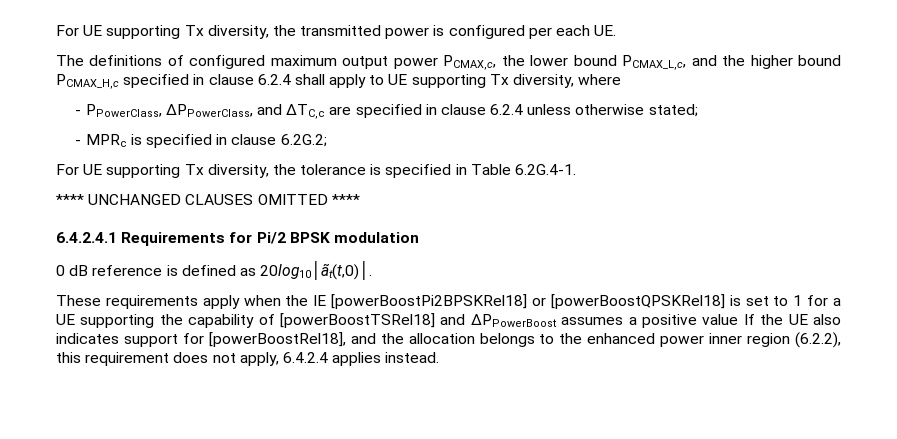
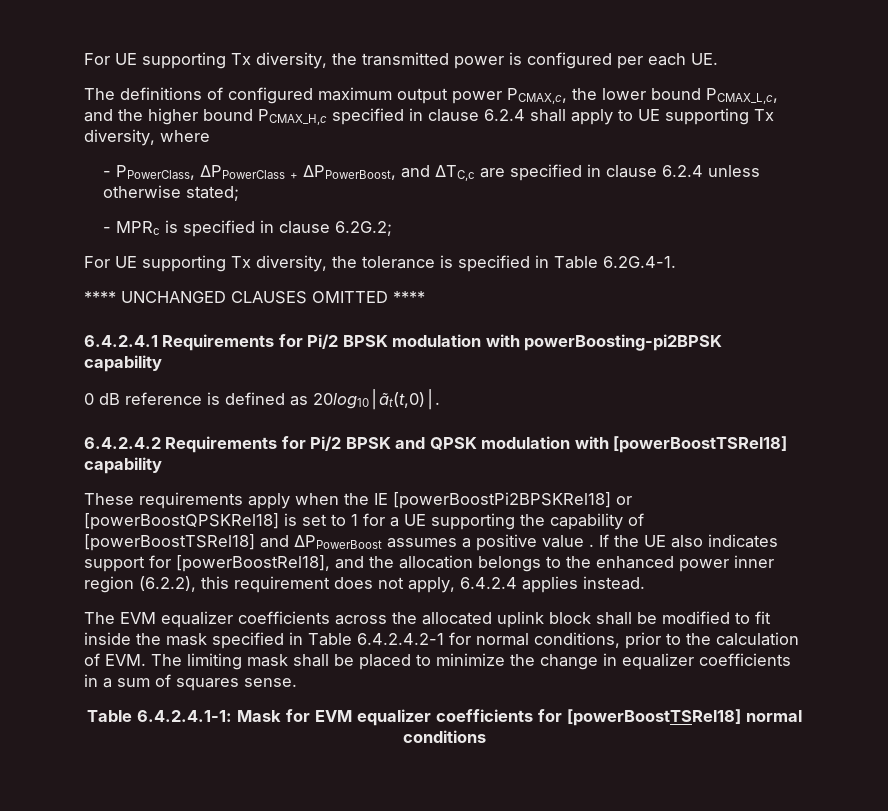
- - PPowerClass, ΔPPowerClass, and ∆TC,c are specified in clause 6.2.4 unless otherwise stated;
+ - PPowerClass, ΔPPowerClass + ΔPPowerBoost, and ∆TC,c are specified in clause 6.2.4 unless otherwise stated;
- 6.4.2.4.1 Requirements for Pi/2 BPSK modulation
+ 6.4.2.4.1 Requirements for Pi/2 BPSK modulation with powerBoosting-pi2BPSK capability
+ 6.4.2.4.2 Requirements for Pi/2 BPSK and QPSK modulation with [powerBoostTSRel18] capability
- These requirements apply when the IE [powerBoostPi2BPSKRel18] or [powerBoostQPSKRel18] is set to 1 for a UE supporting the capability of [powerBoostTSRel18] and ΔPPowerBoost assumes a positive value If the UE also indicates support for [powerBoostRel18], and the allocation belongs to the enhanced power inner region (6.2.2), this requirement does not apply, 6.4.2.4 applies instead.
+ These requirements apply when the IE [powerBoostPi2BPSKRel18] or [powerBoostQPSKRel18] is set to 1 for a UE supporting the capability of [powerBoostTSRel18] and ΔPPowerBoost assumes a positive value . If the UE also indicates support for [powerBoostRel18], and the allocation belongs to the enhanced power inner region (6.2.2), this requirement does not apply, 6.4.2.4 applies instead.
+ The EVM equalizer coefficients across the allocated uplink block shall be modified to fit inside the mask specified in Table 6.4.2.4.2-1 for normal conditions, prior to the calculation of EVM. The limiting mask shall be placed to minimize the change in equalizer coefficients in a sum of squares sense.
+ Table 6.4.2.4.1-1: Mask for EVM equalizer coefficients for [powerBoostTSRel18] normal conditions

